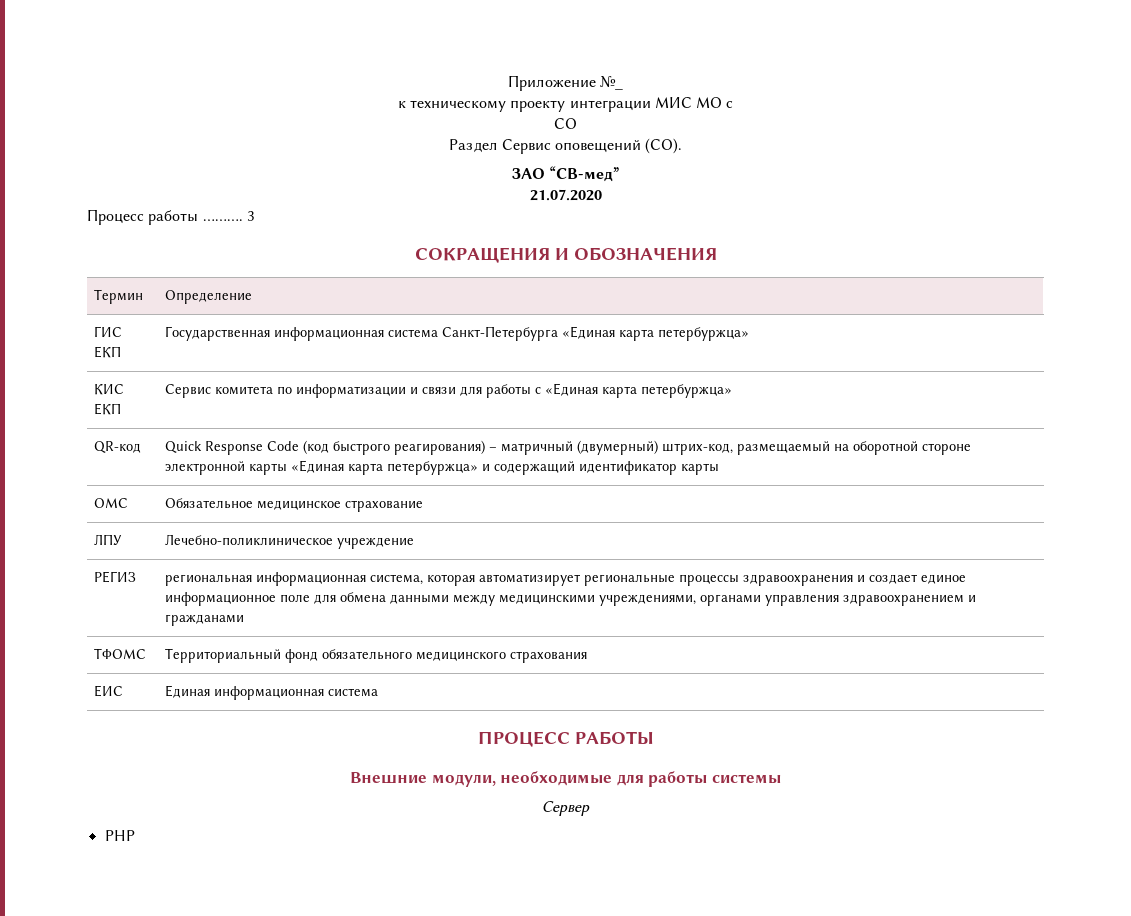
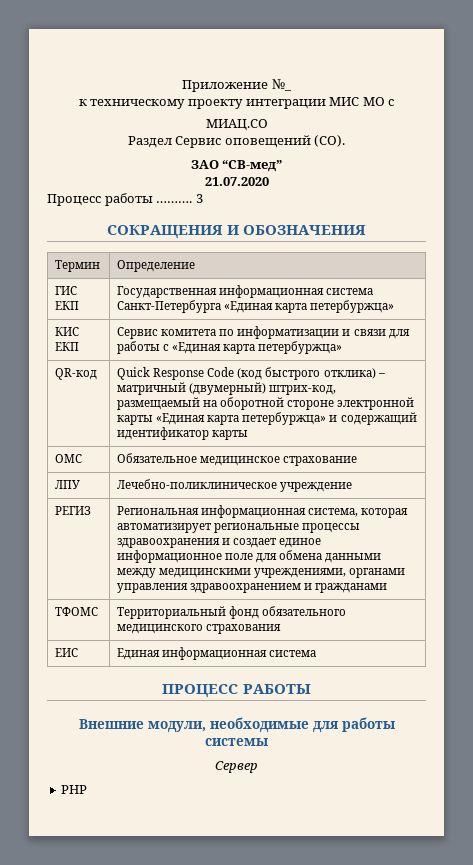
- СО
+ МИАЦ.СО
- QR-код | Quick Response Code (код быстрого реагирования) – матричный (двумерный) штрих-код, размещаемый на оборотной стороне электронной карты «Единая карта петербуржца» и содержащий идентификатор карты
+ QR-код | Quick Response Code (код быстрого отклика) – матричный (двумерный) штрих-код, размещаемый на оборотной стороне электронной карты «Единая карта петербуржца» и содержащий идентификатор карты
- РЕГИЗ | региональная информационная система, которая автоматизирует региональные процессы здравоохранения и создает единое информационное поле для обмена данными между медицинскими учреждениями, органами управления здравоохранением и гражданами
+ РЕГИЗ | Региональная информационная система, которая автоматизирует региональные процессы здравоохранения и создает единое информационное поле для обмена данными между медицинскими учреждениями, органами управления здравоохранением и гражданами

